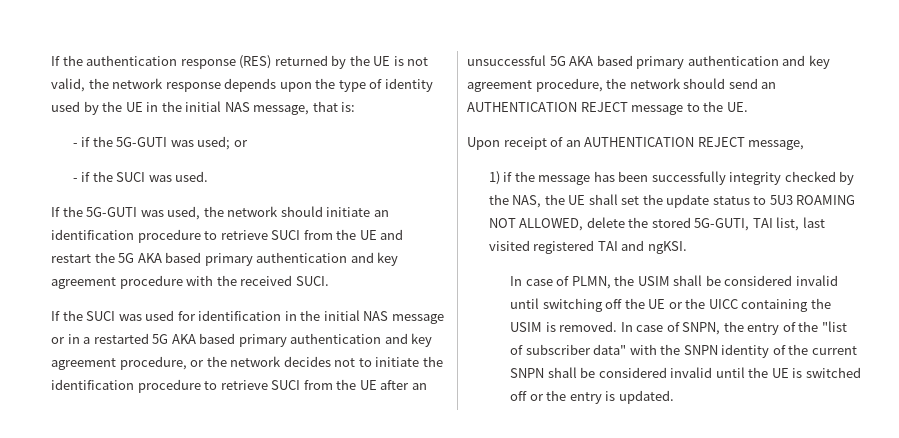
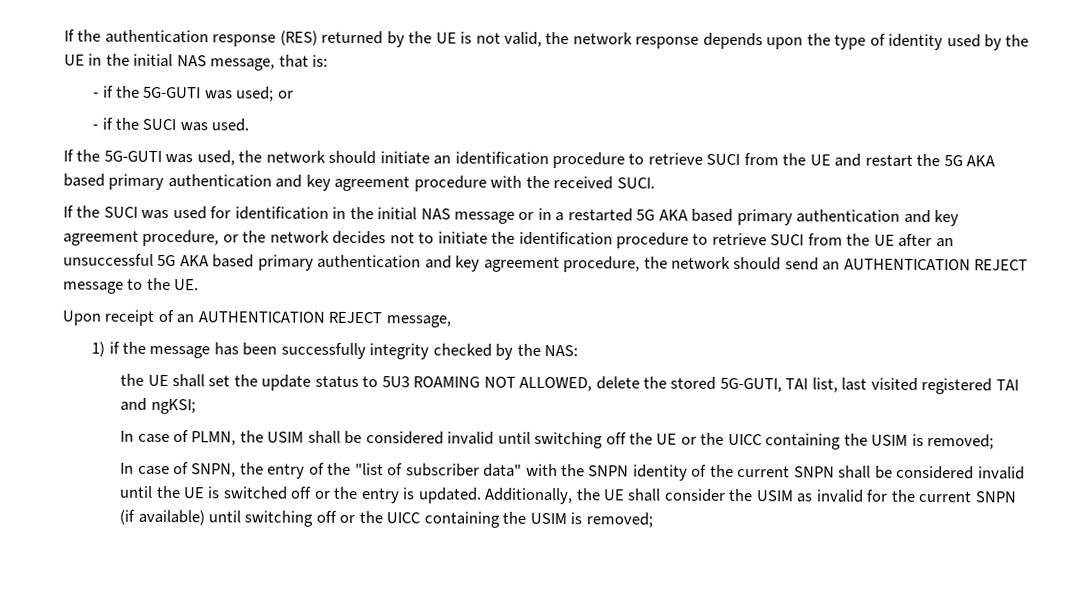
- 1) if the message has been successfully integrity checked by the NAS, the UE shall set the update status to 5U3 ROAMING NOT ALLOWED, delete the stored 5G-GUTI, TAI list, last visited registered TAI and ngKSI.
+ 1) if the message has been successfully integrity checked by the NAS:
+ the UE shall set the update status to 5U3 ROAMING NOT ALLOWED, delete the stored 5G-GUTI, TAI list, last visited registered TAI and ngKSI;
- In case of PLMN, the USIM shall be considered invalid until switching off the UE or the UICC containing the USIM is removed. In case of SNPN, the entry of the "list of subscriber data" with the SNPN identity of the current SNPN shall be considered invalid until the UE is switched off or the entry is updated.
+ In case of PLMN, the USIM shall be considered invalid until switching off the UE or the UICC containing the USIM is removed;
+ In case of SNPN, the entry of the "list of subscriber data" with the SNPN identity of the current SNPN shall be considered invalid until the UE is switched off or the entry is updated.
+ Additionally, the UE shall consider the USIM as invalid for the current SNPN (if available) until switching off or the UICC containing the USIM is removed;

